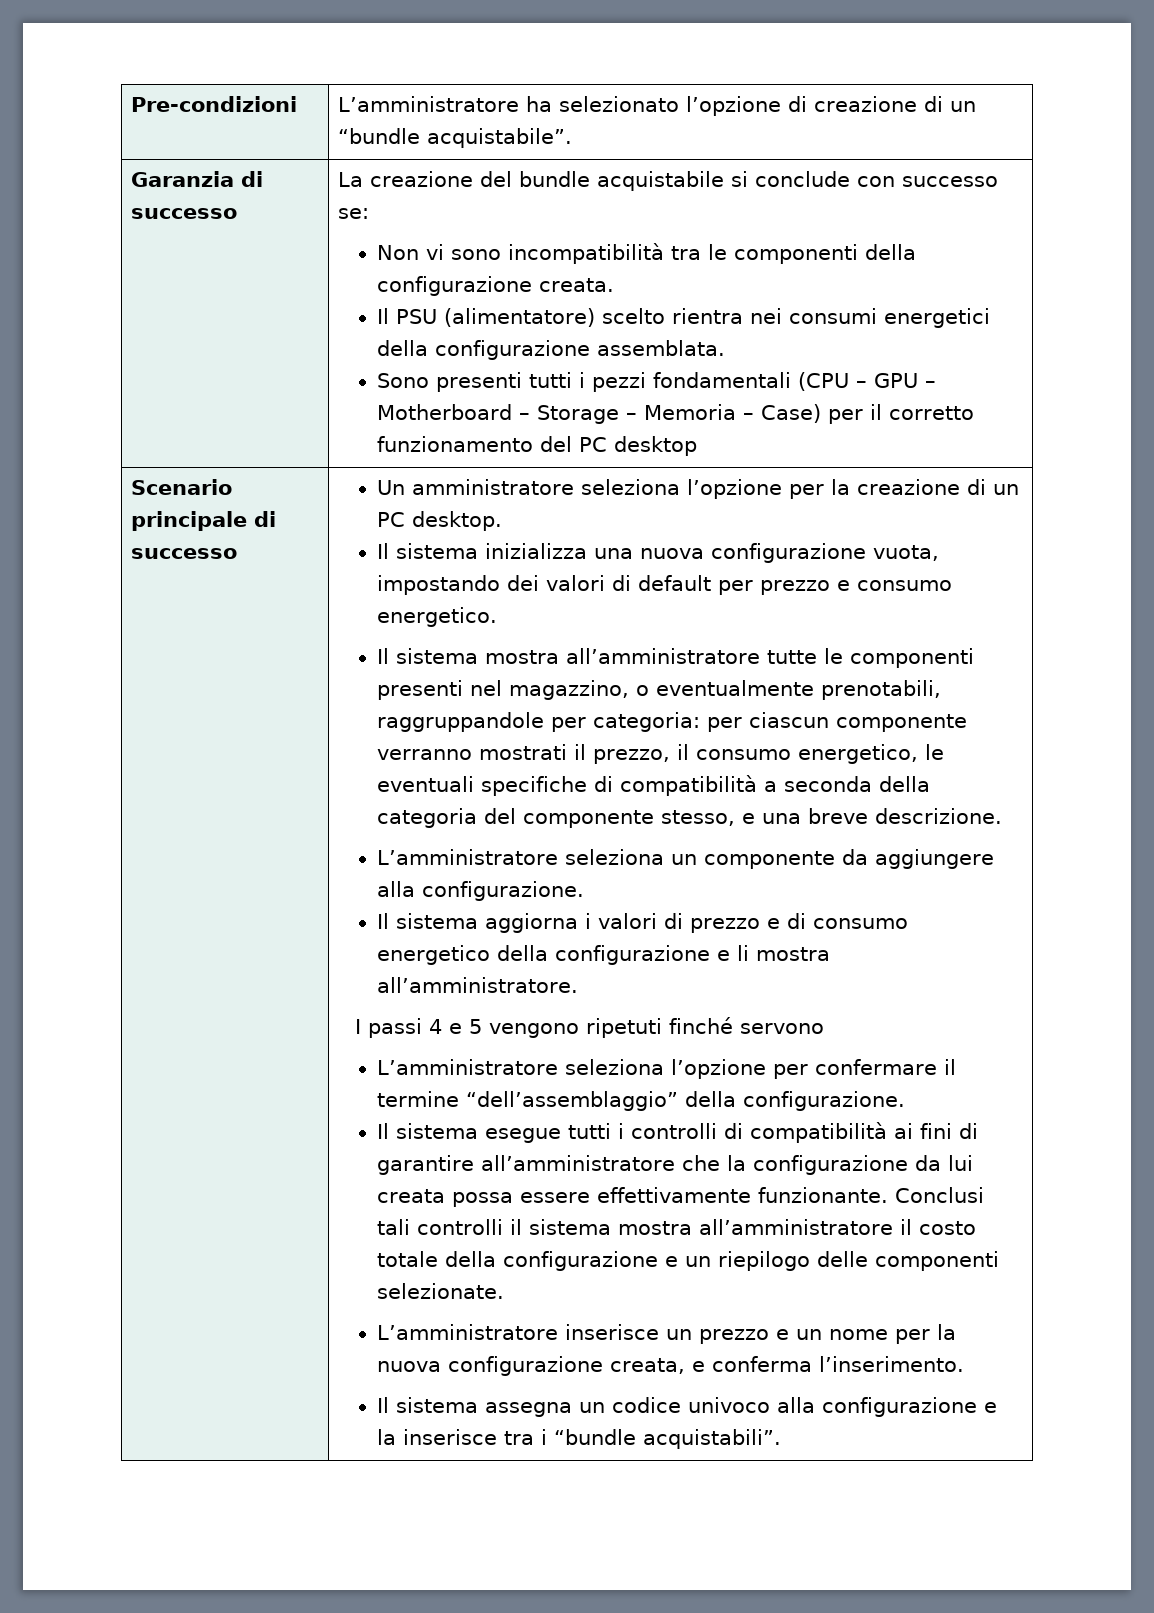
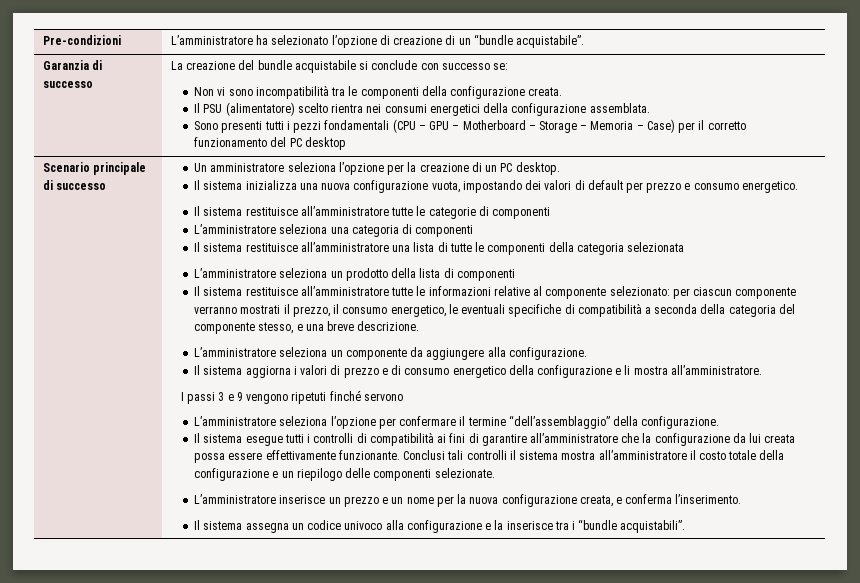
- Il sistema mostra all’amministratore tutte le componenti presenti nel magazzino, o eventualmente prenotabili, raggruppandole per categoria: per ciascun componente verranno mostrati il prezzo, il consumo energetico, le eventuali specifiche di compatibilità a seconda della categoria del componente stesso, e una breve descrizione.
+ Il sistema restituisce all’amministratore tutte le categorie di componenti
+ L’amministratore seleziona una categoria di componenti
+ Il sistema restituisce all’amministratore una lista di tutte le componenti della categoria selezionata
+ L’amministratore seleziona un prodotto della lista di componenti
+ Il sistema restituisce all’amministratore tutte le informazioni relative al componente selezionato: per ciascun componente verranno mostrati il prezzo, il consumo energetico, le eventuali specifiche di compatibilità a seconda della categoria del componente stesso, e una breve descrizione.
- I passi 4 e 5 vengono ripetuti finché servono
+ I passi 3 e 9 vengono ripetuti finché servono

